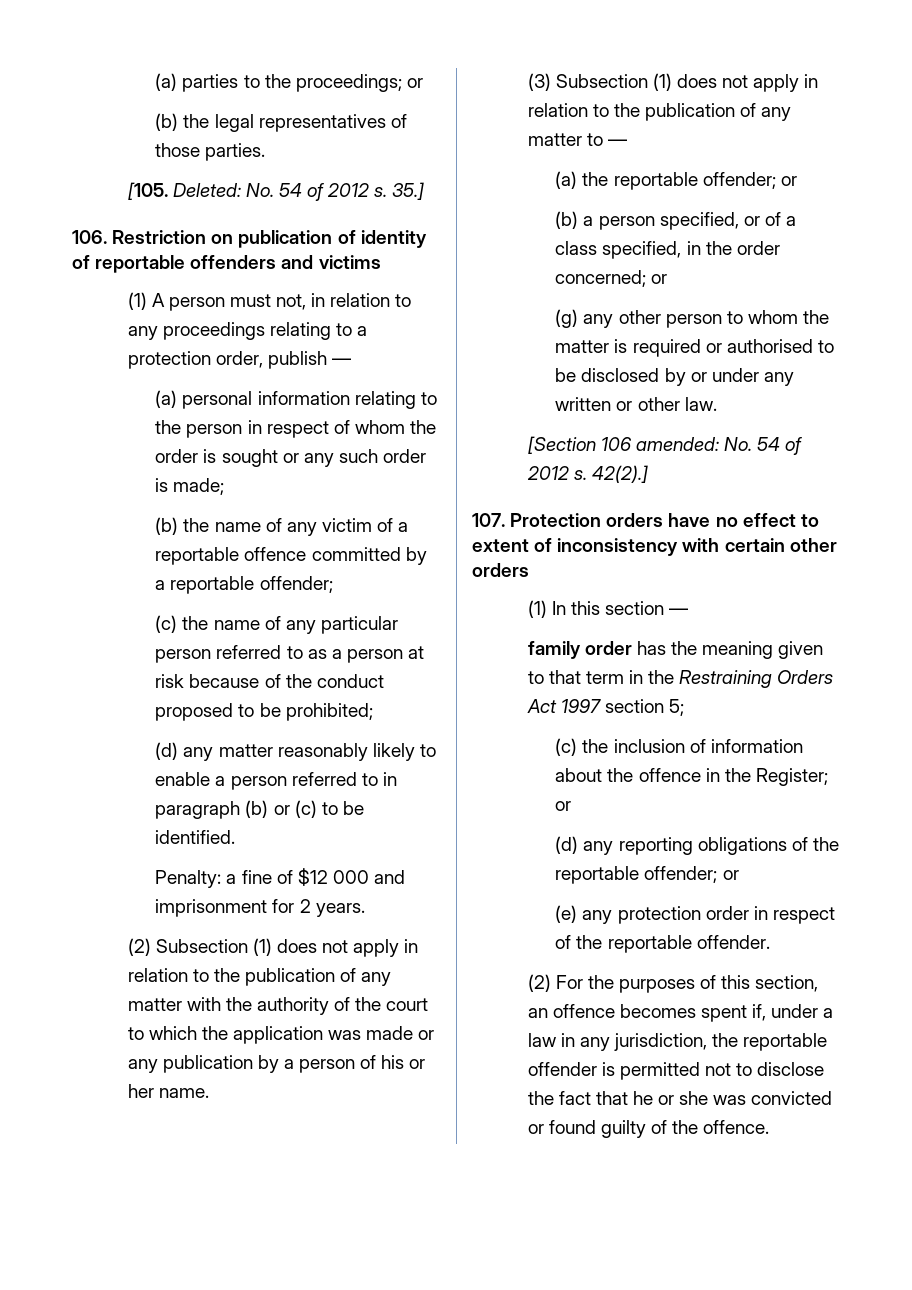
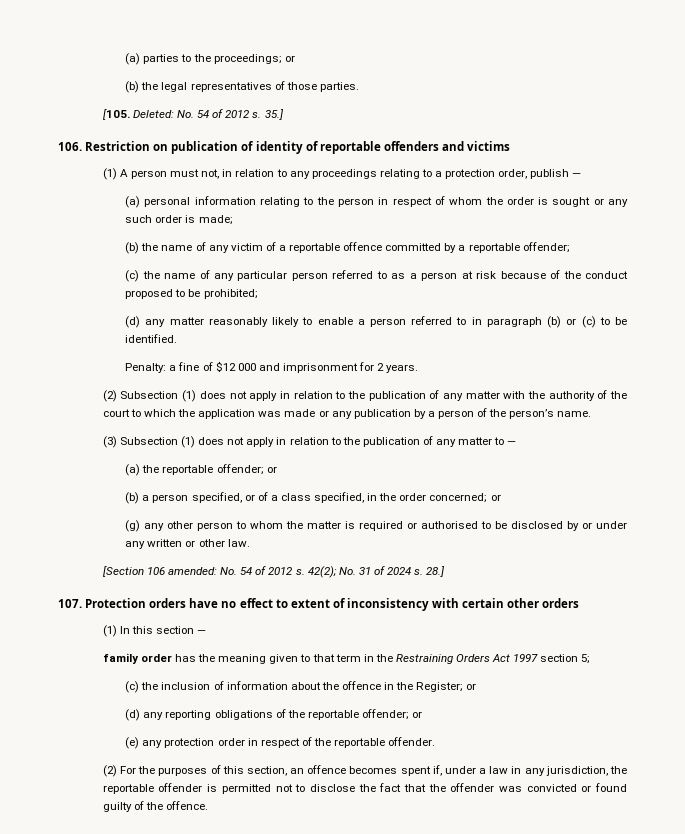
- (2) Subsection (1) does not apply in relation to the publication of any matter with the authority of the court to which the application was made or any publication by a person of his or her name.
+ (2) Subsection (1) does not apply in relation to the publication of any matter with the authority of the court to which the application was made or any publication by a person of the person’s name.
- 42(2).]
+ 42(2); No. 31 of 2024 s. 28.]
- (2) For the purposes of this section, an offence becomes spent if, under a law in any jurisdiction, the reportable offender is permitted not to disclose the fact that he or she was convicted or found guilty of the offence.
+ (2) For the purposes of this section, an offence becomes spent if, under a law in any jurisdiction, the reportable offender is permitted not to disclose the fact that the offender was convicted or found guilty of the offence.

